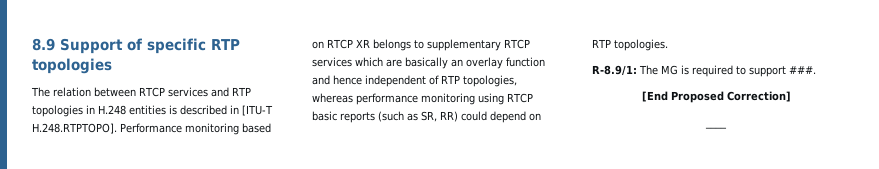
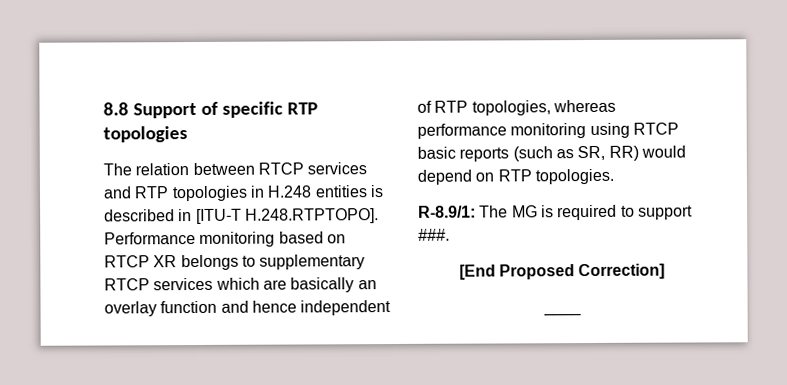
- 8.9 Support of specific RTP topologies
+ 8.8 Support of specific RTP topologies
- The relation between RTCP services and RTP topologies in H.248 entities is described in [ITU-T H.248.RTPTOPO]. Performance monitoring based on RTCP XR belongs to supplementary RTCP services which are basically an overlay function and hence independent of RTP topologies, whereas performance monitoring using RTCP basic reports (such as SR, RR) could depend on RTP topologies.
+ The relation between RTCP services and RTP topologies in H.248 entities is described in [ITU-T H.248.RTPTOPO]. Performance monitoring based on RTCP XR belongs to supplementary RTCP services which are basically an overlay function and hence independent of RTP topologies, whereas performance monitoring using RTCP basic reports (such as SR, RR) would depend on RTP topologies.

